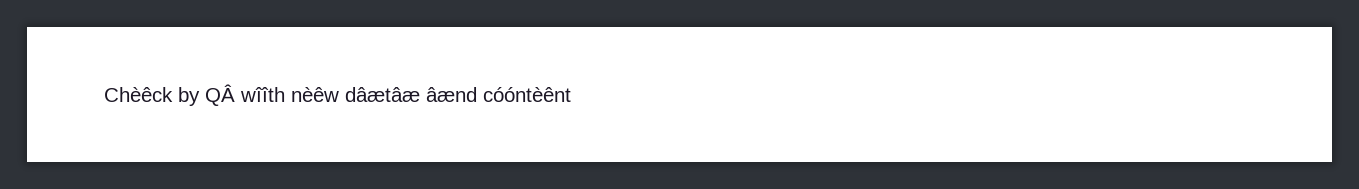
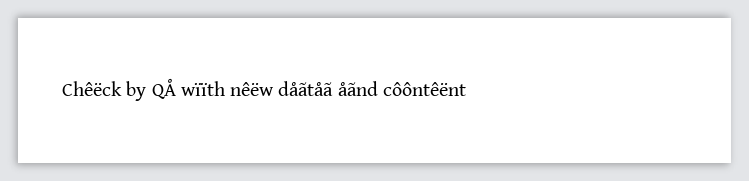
- Chèêck by QÂ wîîth nèêw dâætâæ âænd cóóntèênt
+ Chêëck by QÅ wïïth nêëw dåãtåã åãnd côôntêënt

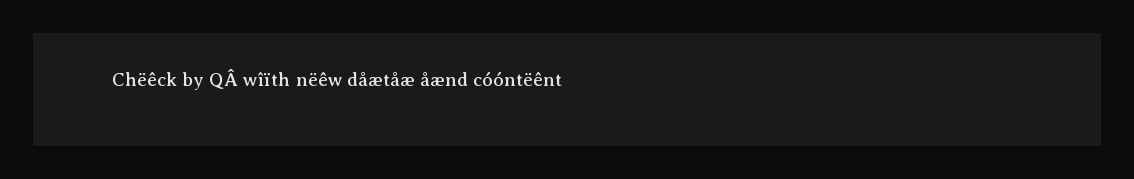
- Chêëck by QÅ wïïth nêëw dåãtåã åãnd côôntêënt
+ Chëêck by QÂ wîïth nëêw dåætåæ åænd cóóntëênt

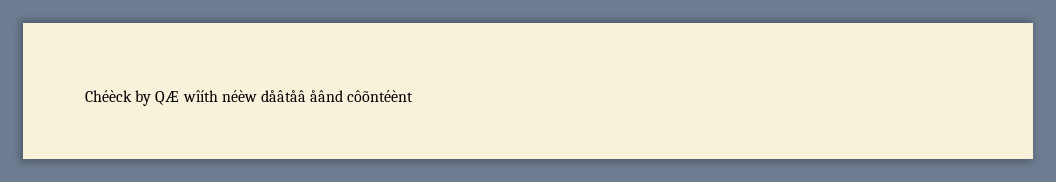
- Chëêck by QÂ wîïth nëêw dåætåæ åænd cóóntëênt
+ Chéèck by QÆ wîíth néèw dåâtåâ åând côõntéènt

